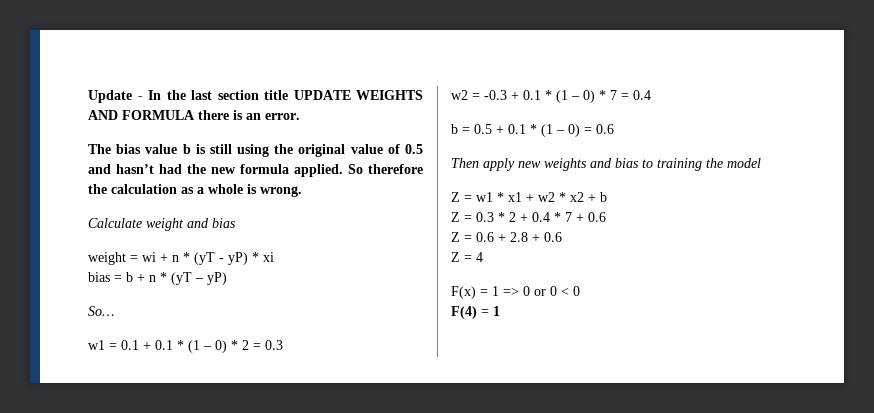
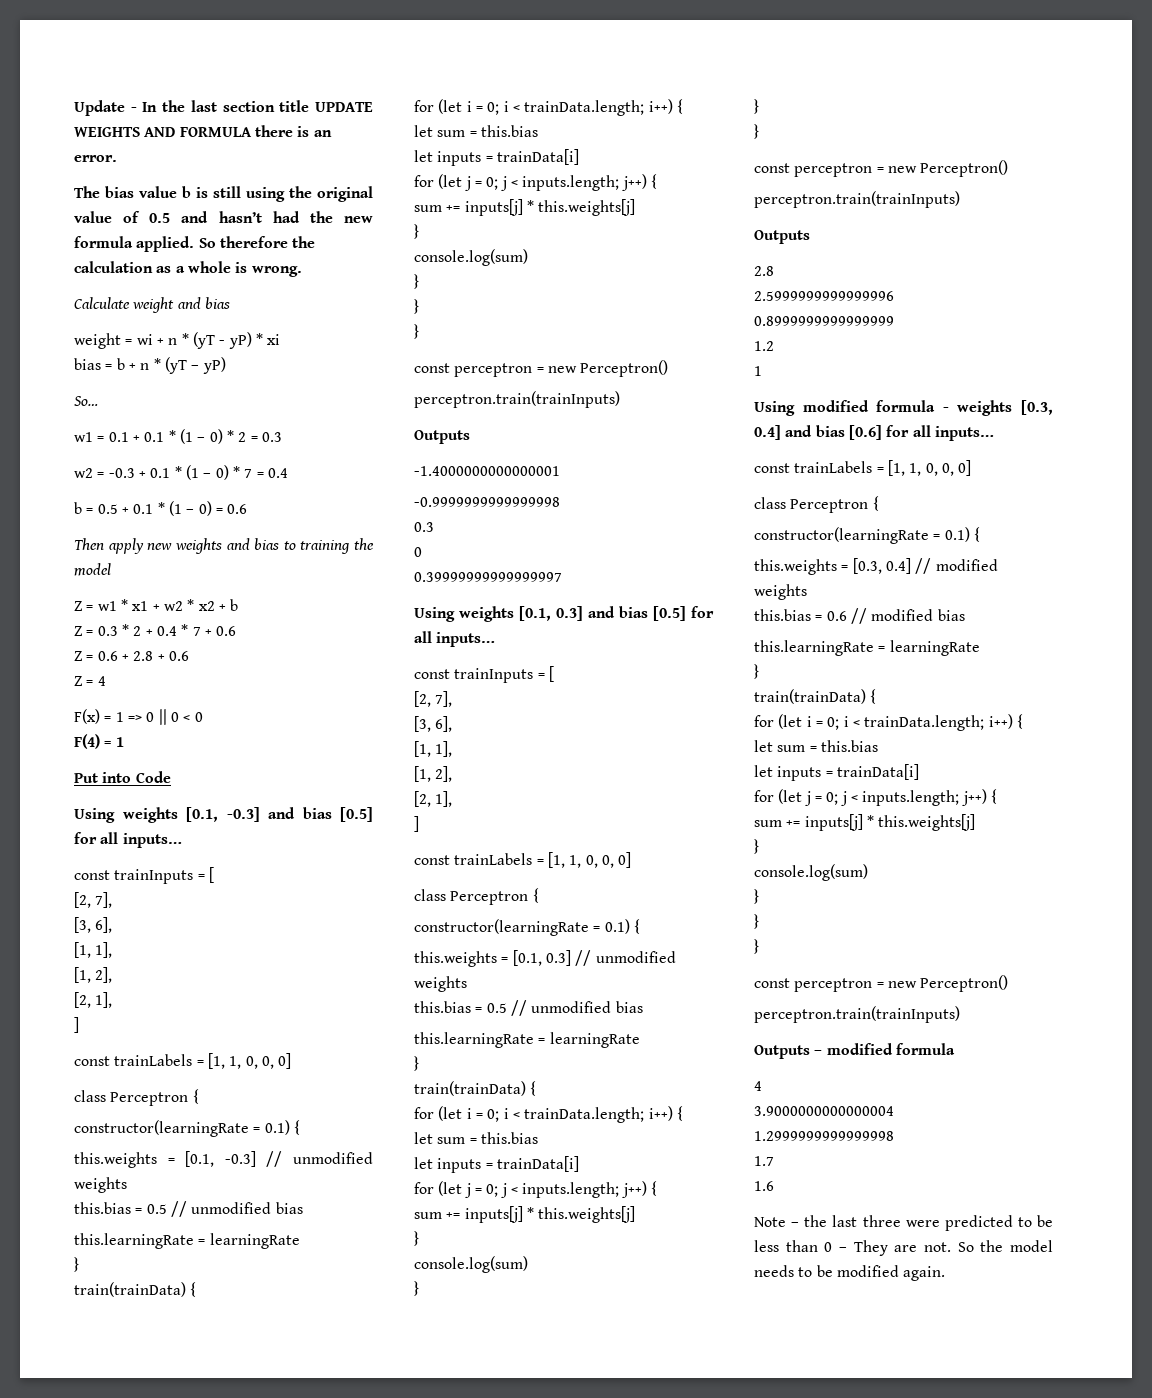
- F(x) = 1 => 0 or 0 < 0
+ F(x) = 1 => 0 || 0 < 0
+ Put into Code
+ Using weights [0.1, -0.3] and bias [0.5] for all inputs…
+ const trainInputs = [
+ [2, 7],
+ [3, 6],
+ [1, 1],
+ [1, 2],
+ [2, 1],
+ ]
+ const trainLabels = [1, 1, 0, 0, 0]
+ class Perceptron {
+ constructor(learningRate = 0.1) {
+ this.weights = [0.1, -0.3] // unmodified weights
+ this.bias = 0.5 // unmodified bias
+ this.learningRate = learningRate
+ }
+ train(trainData) {
+ for (let i = 0; i < trainData.length; i++) {
+ let sum = this.bias
+ let inputs = trainData[i]
+ for (let j = 0; j < inputs.length; j++) {
+ sum += inputs[j] * this.weights[j]
+ }
+ console.log(sum)
+ }
+ }
+ }
+ const perceptron = new Perceptron()
+ perceptron.train(trainInputs)
+ Outputs
+ -1.4000000000000001
+ -0.9999999999999998
+ 0.3
+ 0
+ 0.39999999999999997
+ Using weights [0.1, 0.3] and bias [0.5] for all inputs…
+ const trainInputs = [
+ [2, 7],
+ [3, 6],
+ [1, 1],
+ [1, 2],
+ [2, 1],
+ ]
+ const trainLabels = [1, 1, 0, 0, 0]
+ class Perceptron {
+ constructor(learningRate = 0.1) {
+ this.weights = [0.1, 0.3] // unmodified weights
+ this.bias = 0.5 // unmodified bias
+ this.learningRate = learningRate
+ }
+ train(trainData) {
+ for (let i = 0; i < trainData.length; i++) {
+ let sum = this.bias
+ let inputs = trainData[i]
+ for (let j = 0; j < inputs.length; j++) {
+ sum += inputs[j] * this.weights[j]
+ }
+ console.log(sum)
+ }
+ }
+ }
+ const perceptron = new Perceptron()
+ perceptron.train(trainInputs)
+ Outputs
+ 2.8
+ 2.5999999999999996
+ 0.8999999999999999
+ 1.2
+ 1
+ Using modified formula - weights [0.3, 0.4] and bias [0.6] for all inputs…
+ const trainLabels = [1, 1, 0, 0, 0]
+ class Perceptron {
+ constructor(learningRate = 0.1) {
+ this.weights = [0.3, 0.4] // modified weights
+ this.bias = 0.6 // modified bias
+ this.learningRate = learningRate
+ }
+ train(trainData) {
+ for (let i = 0; i < trainData.length; i++) {
+ let sum = this.bias
+ let inputs = trainData[i]
+ for (let j = 0; j < inputs.length; j++) {
+ sum += inputs[j] * this.weights[j]
+ }
+ console.log(sum)
+ }
+ }
+ }
+ const perceptron = new Perceptron()
+ perceptron.train(trainInputs)
+ Outputs – modified formula
+ 4
+ 3.9000000000000004
+ 1.2999999999999998
+ 1.7
+ 1.6
+ Note – the last three were predicted to be less than 0 – They are not. So the model needs to be modified again.

